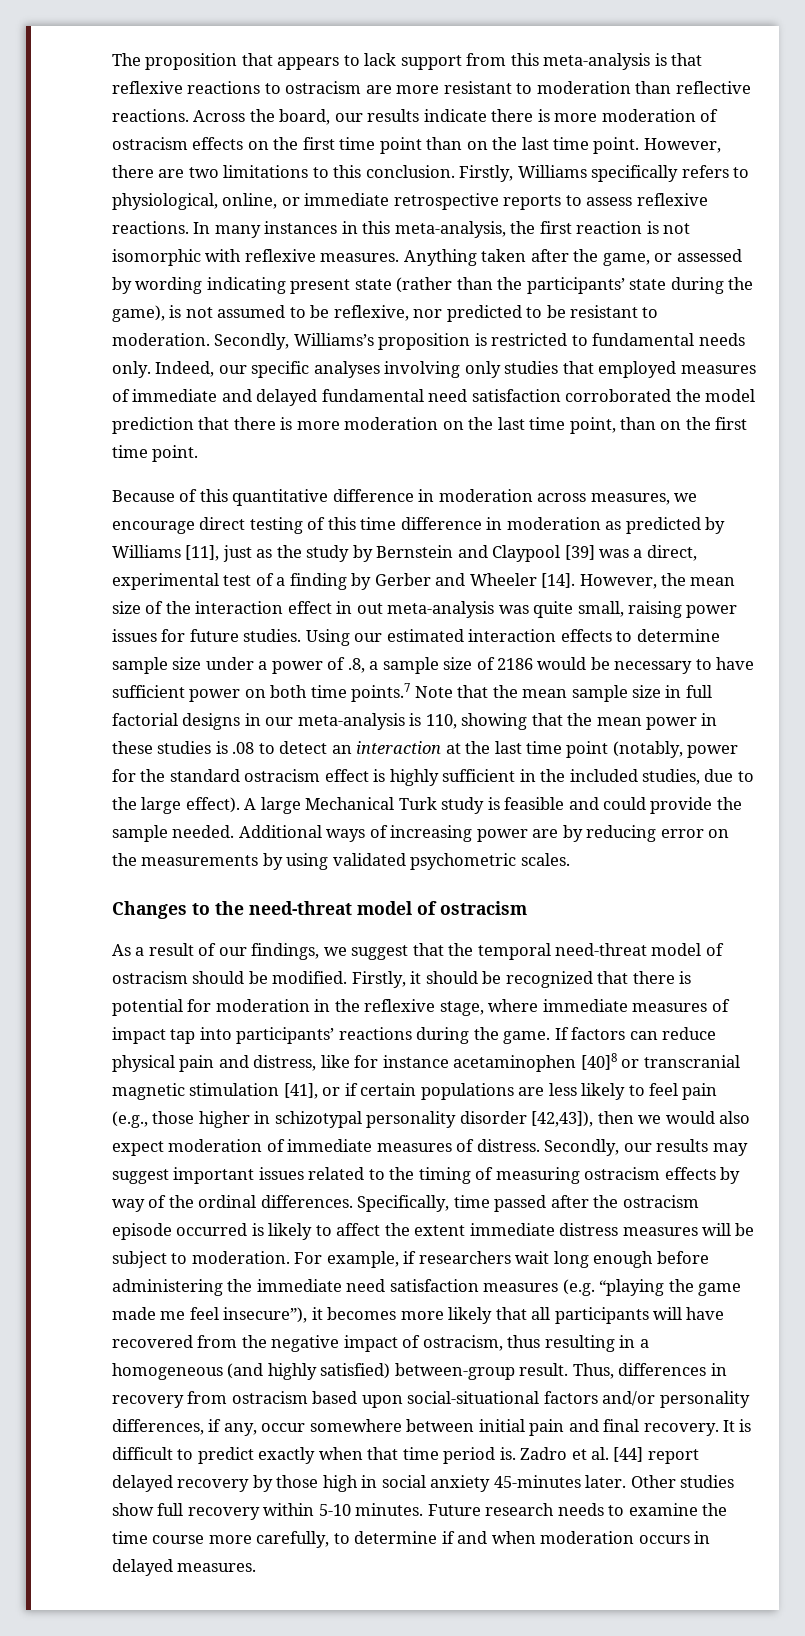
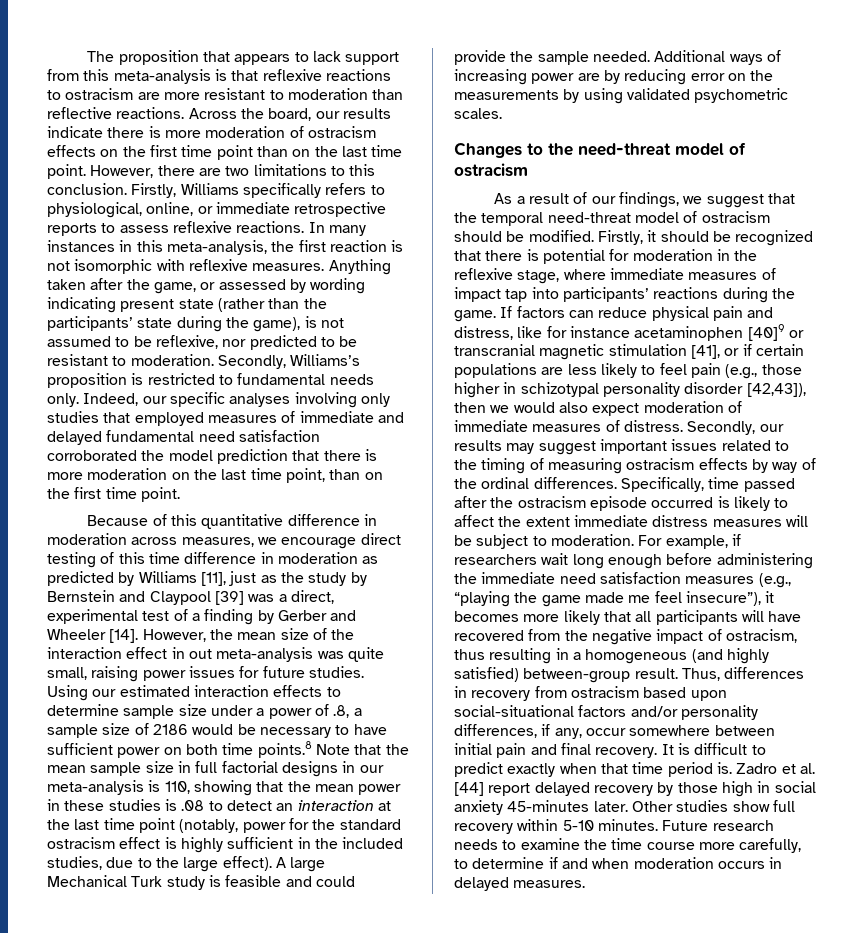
- Using our estimated interaction effects to determine sample size under a power of .8, a sample size of 2186 would be necessary to have sufficient power on both time points.7 Note that the mean sample size in full factorial designs in our meta-analysis is 110, showing that the mean power in these studies is .08 to detect an interaction at the last time point (notably, power for the standard ostracism effect is highly sufficient in the included studies, due to the large effect).
+ Using our estimated interaction effects to determine sample size under a power of .8, a sample size of 2186 would be necessary to have sufficient power on both time points.8 Note that the mean sample size in full factorial designs in our meta-analysis is 110, showing that the mean power in these studies is .08 to detect an interaction at the last time point (notably, power for the standard ostracism effect is highly sufficient in the included studies, due to the large effect).
- If factors can reduce physical pain and distress, like for instance acetaminophen [40]8 or transcranial magnetic stimulation [41], or if certain populations are less likely to feel pain (e.g., those higher in schizotypal personality disorder [42,43]), then we would also expect moderation of immediate measures of distress.
+ If factors can reduce physical pain and distress, like for instance acetaminophen [40]9 or transcranial magnetic stimulation [41], or if certain populations are less likely to feel pain (e.g., those higher in schizotypal personality disorder [42,43]), then we would also expect moderation of immediate measures of distress.
- For example, if researchers wait long enough before administering the immediate need satisfaction measures (e.g. “playing the game made me feel insecure”), it becomes more likely that all participants will have recovered from the negative impact of ostracism, thus resulting in a homogeneous (and highly satisfied) between-group result.
+ For example, if researchers wait long enough before administering the immediate need satisfaction measures (e.g., “playing the game made me feel insecure”), it becomes more likely that all participants will have recovered from the negative impact of ostracism, thus resulting in a homogeneous (and highly satisfied) between-group result.

